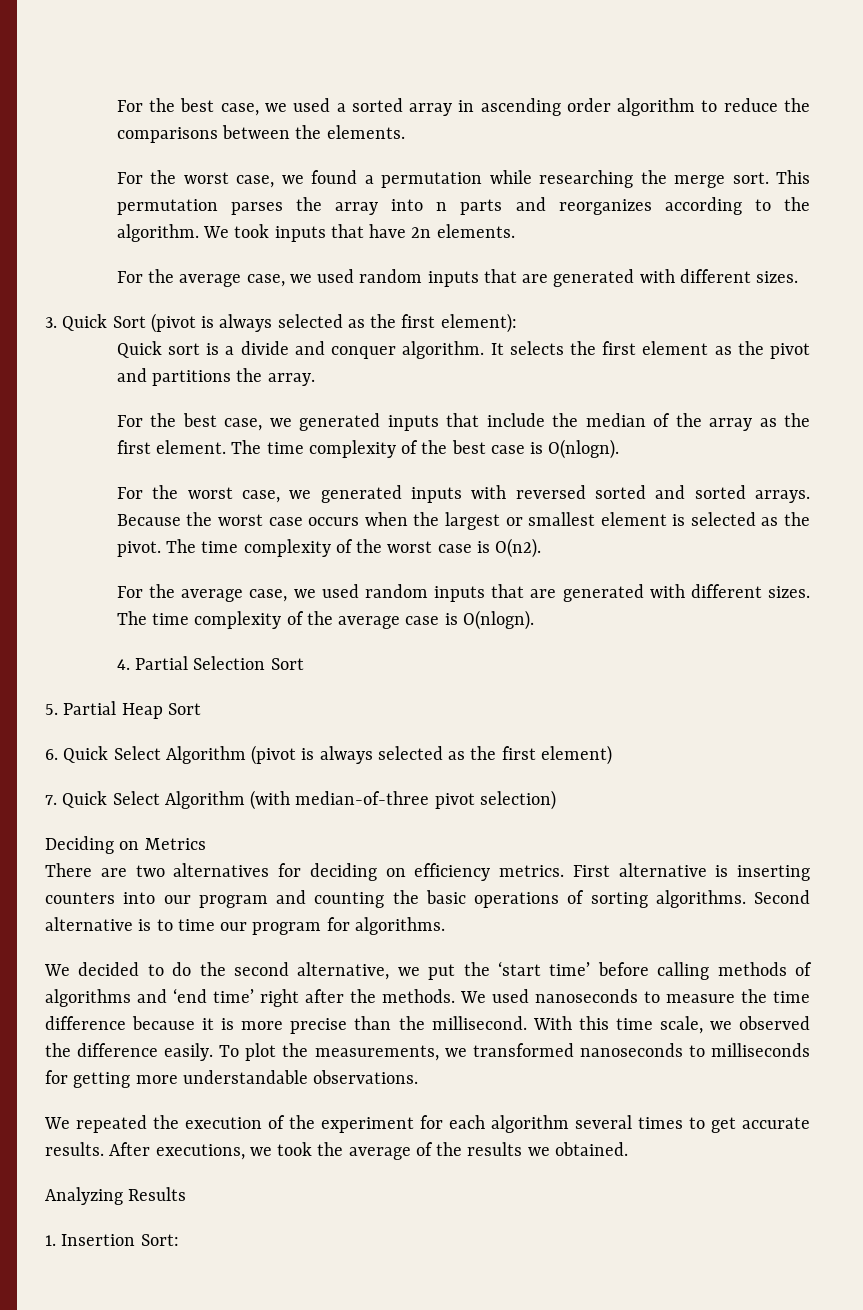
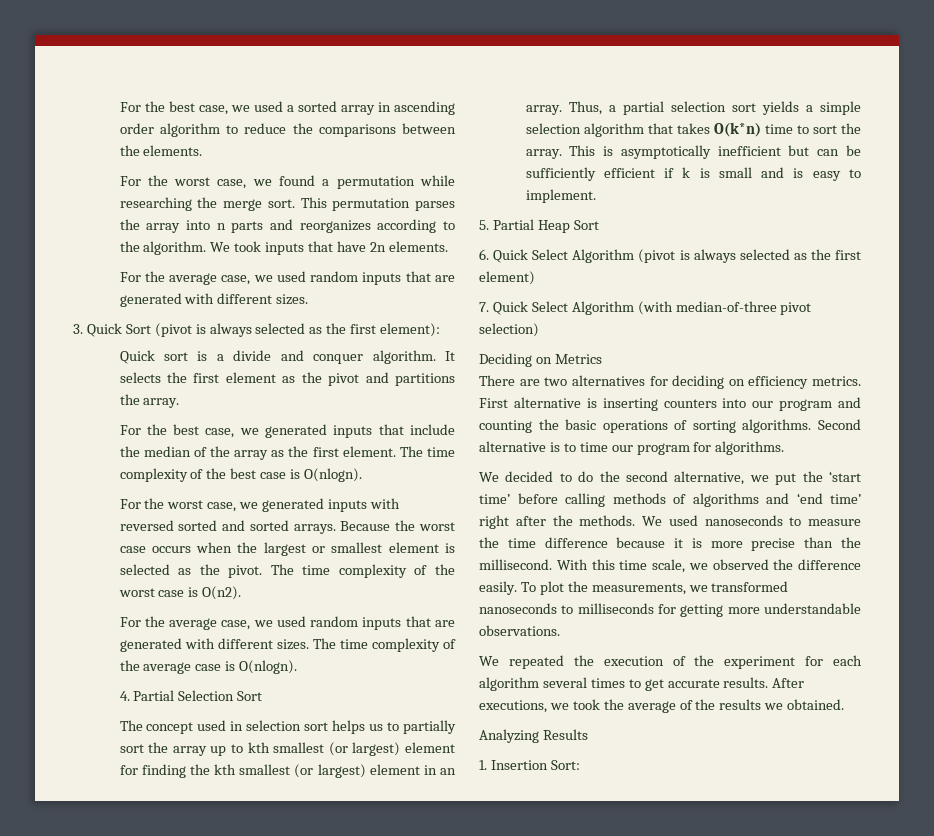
+ The concept used in selection sort helps us to partially sort the array up to kth smallest (or largest) element for finding the kth smallest (or largest) element in an array. Thus, a partial selection sort yields a simple selection algorithm that takes O(k*n) time to sort the array. This is asymptotically inefficient but can be sufficiently efficient if k is small and is easy to implement.

